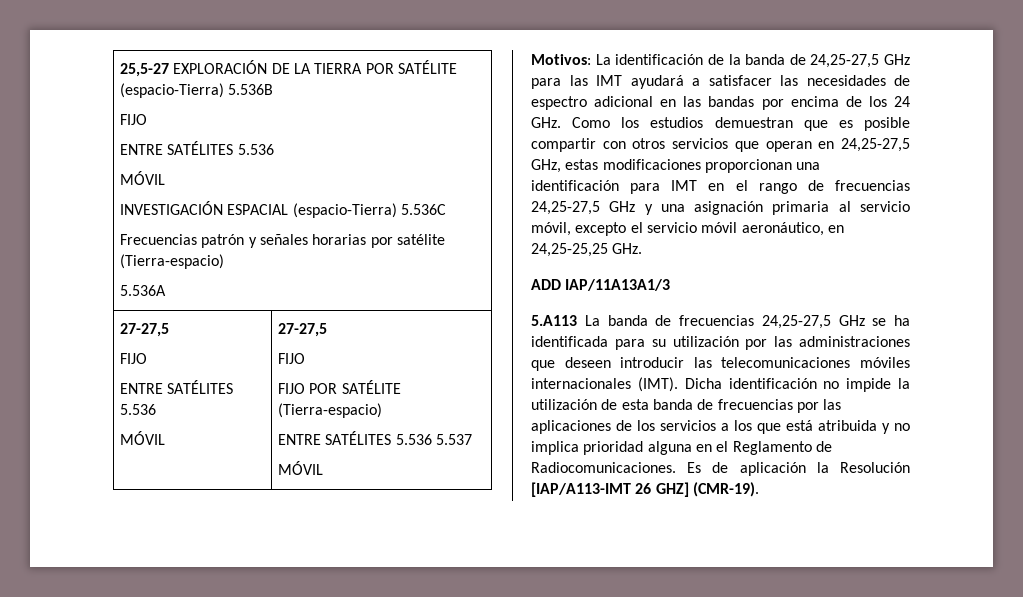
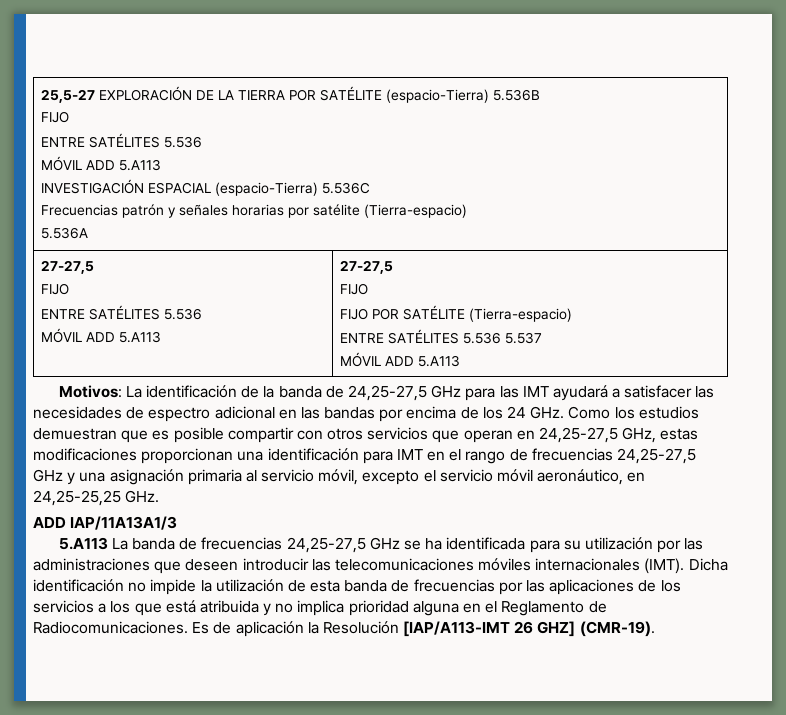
  25,5-27 EXPLORACIÓN DE LA TIERRA POR SATÉLITE (espacio-Tierra) 5.536B
  FIJO
  ENTRE SATÉLITES 5.536
- MÓVIL
+ MÓVIL ADD 5.A113
  INVESTIGACIÓN ESPACIAL (espacio-Tierra) 5.536C
  Frecuencias patrón y señales horarias por satélite (Tierra-espacio)
  5.536A
  27-27,5
  FIJO
  ENTRE SATÉLITES 5.536
- MÓVIL | 27-27,5
+ MÓVIL ADD 5.A113 | 27-27,5
  FIJO
  FIJO POR SATÉLITE (Tierra-espacio)
  ENTRE SATÉLITES 5.536 5.537
- MÓVIL
+ MÓVIL ADD 5.A113

